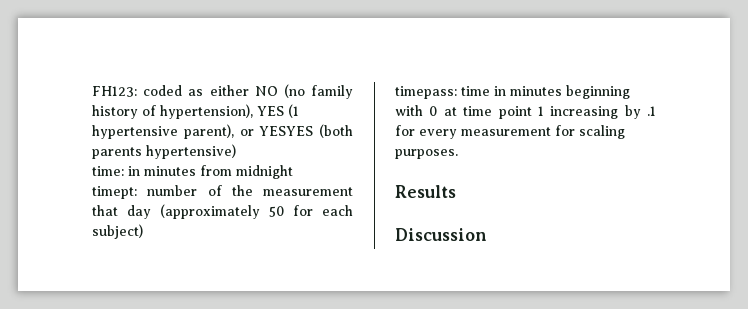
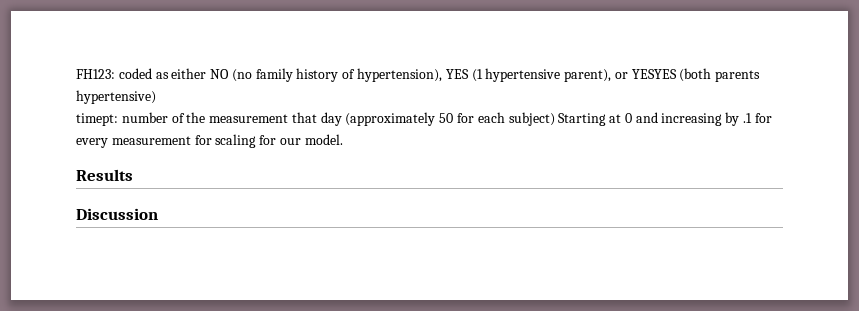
- time: in minutes from midnight
- timept: number of the measurement that day (approximately 50 for each subject)
- timepass: time in minutes beginning with 0 at time point 1 increasing by .1 for every measurement for scaling purposes.
+ timept: number of the measurement that day (approximately 50 for each subject) Starting at 0 and increasing by .1 for every measurement for scaling for our model.

